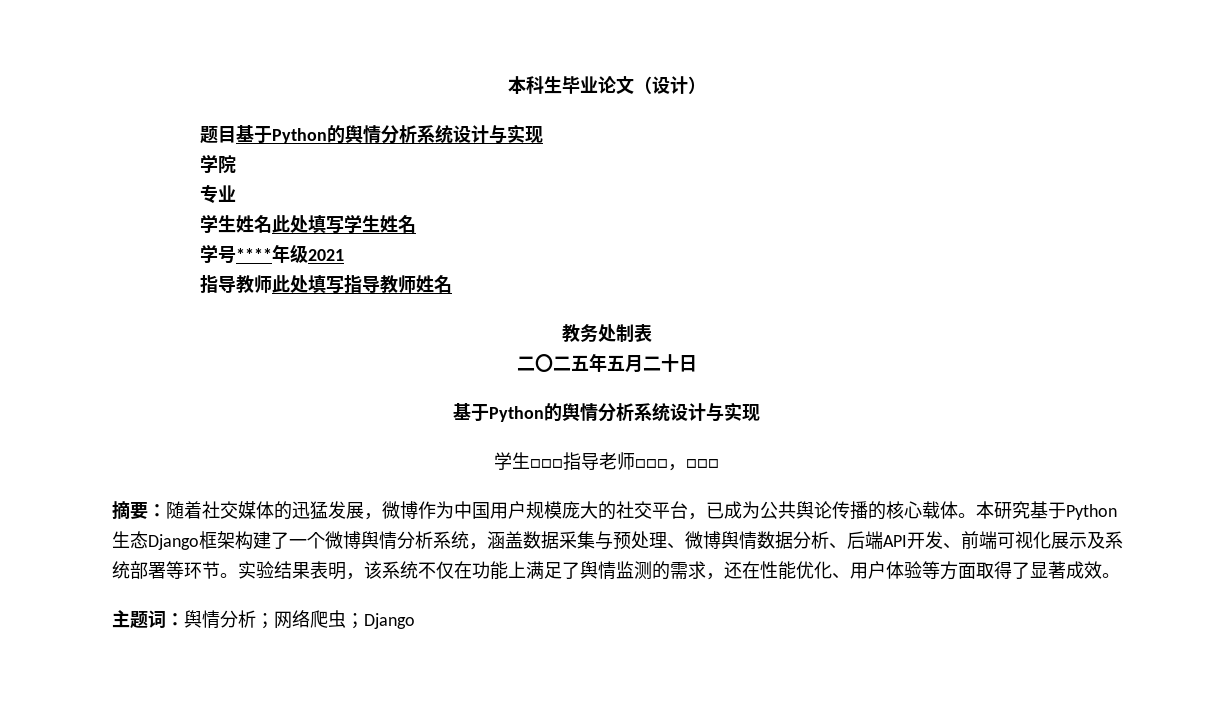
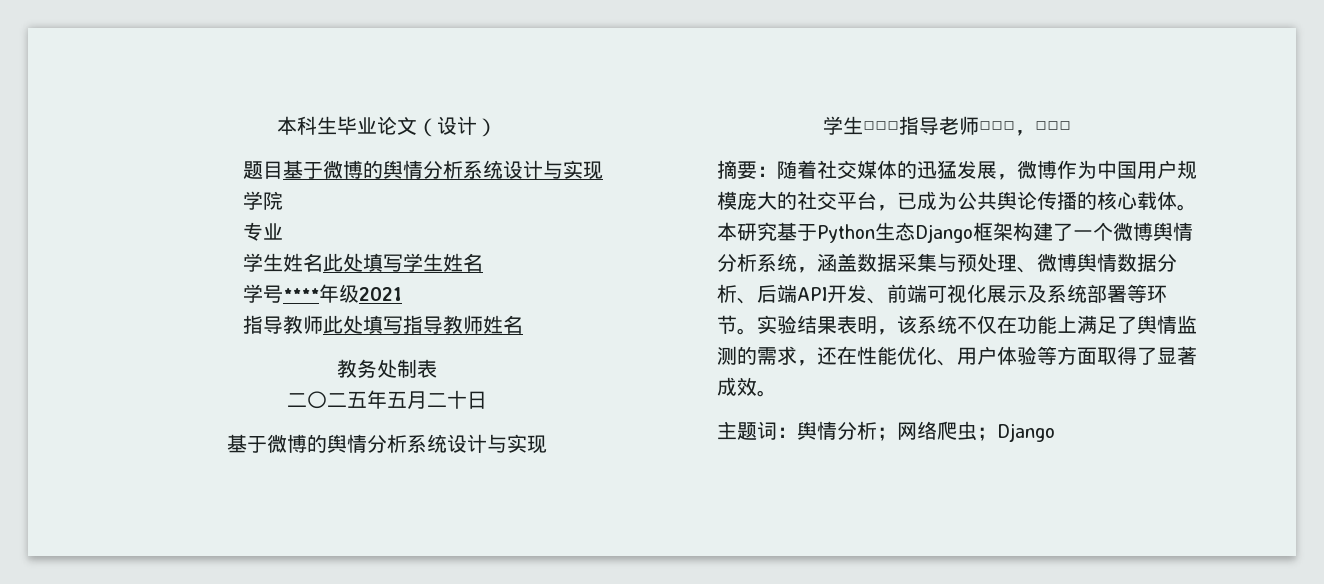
- 题目基于Python的舆情分析系统设计与实现
+ 题目基于微博的舆情分析系统设计与实现
  二〇二五年五月二十日
- 基于Python的舆情分析系统设计与实现
+ 基于微博的舆情分析系统设计与实现

